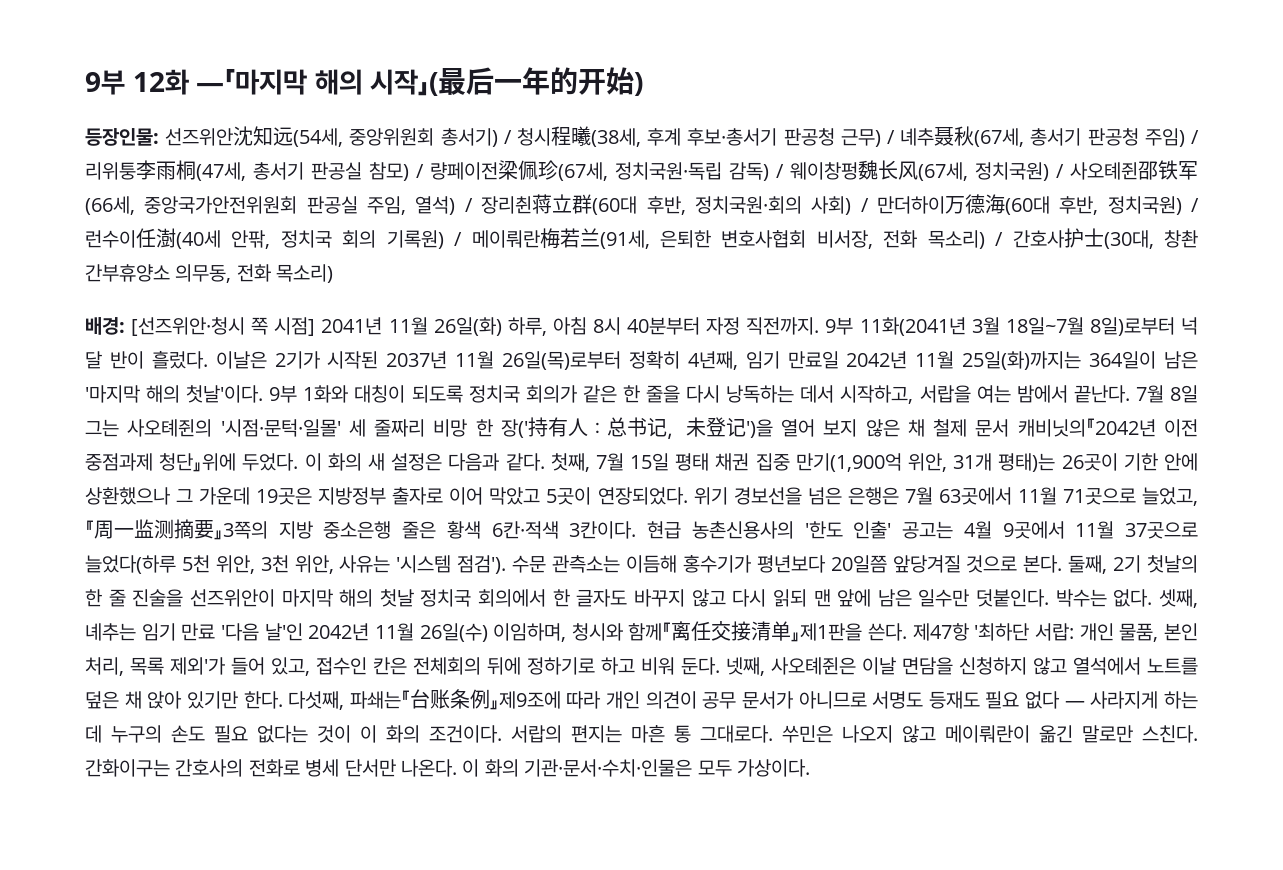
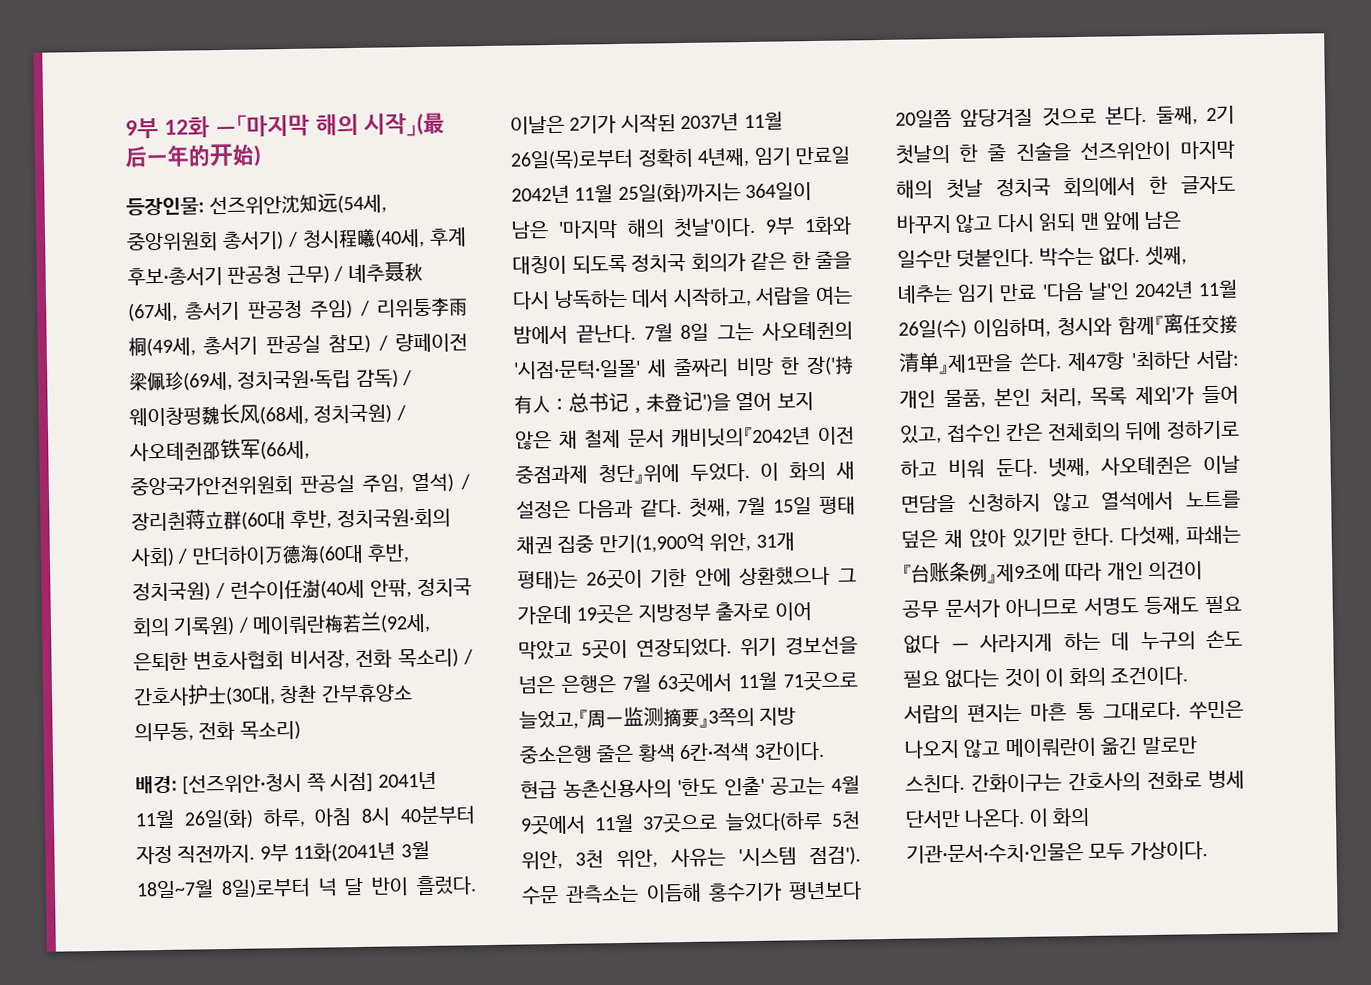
- 선즈위안沈知远(54세, 중앙위원회 총서기) / 청시程曦(38세, 후계 후보·총서기 판공청 근무) / 녜추聂秋(67세, 총서기 판공청 주임) / 리위퉁李雨桐(47세, 총서기 판공실 참모) / 량페이전梁佩珍(67세, 정치국원·독립 감독) / 웨이창펑魏长风(67세, 정치국원) / 사오톄쥔邵铁军(66세, 중앙국가안전위원회 판공실 주임, 열석) / 장리췬蒋立群(60대 후반, 정치국원·회의 사회) / 만더하이万德海(60대 후반, 정치국원) / 런수이任澍(40세 안팎, 정치국 회의 기록원) / 메이뤄란梅若兰(91세, 은퇴한 변호사협회 비서장, 전화 목소리) / 간호사护士(30대, 창촨 간부휴양소 의무동, 전화 목소리)
+ 선즈위안沈知远(54세, 중앙위원회 총서기) / 청시程曦(40세, 후계 후보·총서기 판공청 근무) / 녜추聂秋(67세, 총서기 판공청 주임) / 리위퉁李雨桐(49세, 총서기 판공실 참모) / 량페이전梁佩珍(69세, 정치국원·독립 감독) / 웨이창펑魏长风(68세, 정치국원) / 사오톄쥔邵铁军(66세, 중앙국가안전위원회 판공실 주임, 열석) / 장리췬蒋立群(60대 후반, 정치국원·회의 사회) / 만더하이万德海(60대 후반, 정치국원) / 런수이任澍(40세 안팎, 정치국 회의 기록원) / 메이뤄란梅若兰(92세, 은퇴한 변호사협회 비서장, 전화 목소리) / 간호사护士(30대, 창촨 간부휴양소 의무동, 전화 목소리)

